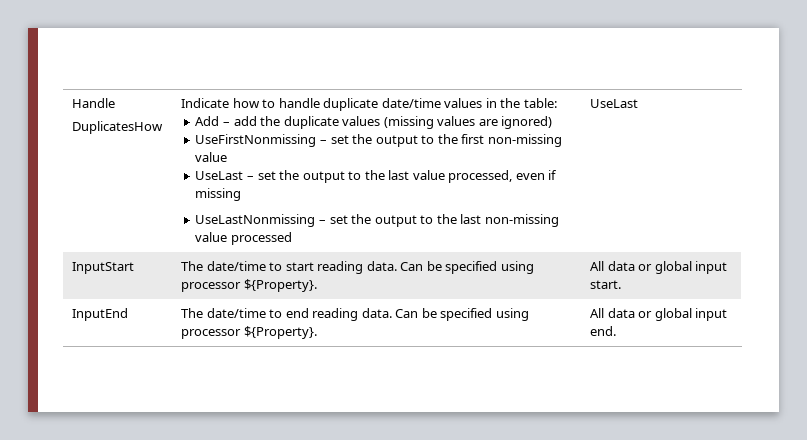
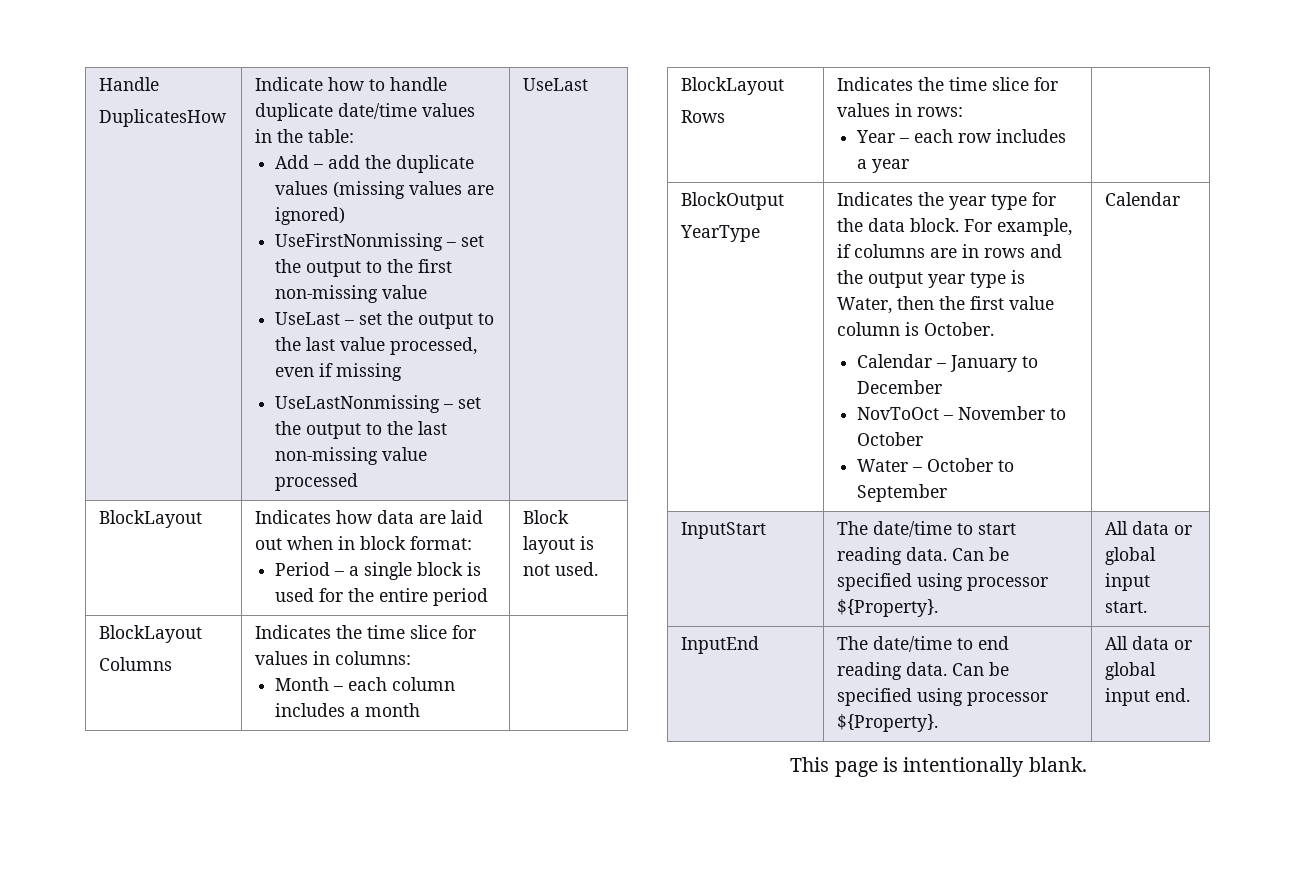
+ BlockLayout | Indicates how data are laid out when in block format:
+ Period – a single block is used for the entire period | Block layout is not used.
+ BlockLayout
+ Columns | Indicates the time slice for values in columns:
+ Month – each column includes a month |
+ BlockLayout
+ Rows | Indicates the time slice for values in rows:
+ Year – each row includes a year |
+ BlockOutput
+ YearType | Indicates the year type for the data block. For example, if columns are in rows and the output year type is Water, then the first value column is October.
+ Calendar – January to December
+ NovToOct – November to October
+ Water – October to September | Calendar
+ This page is intentionally blank.

